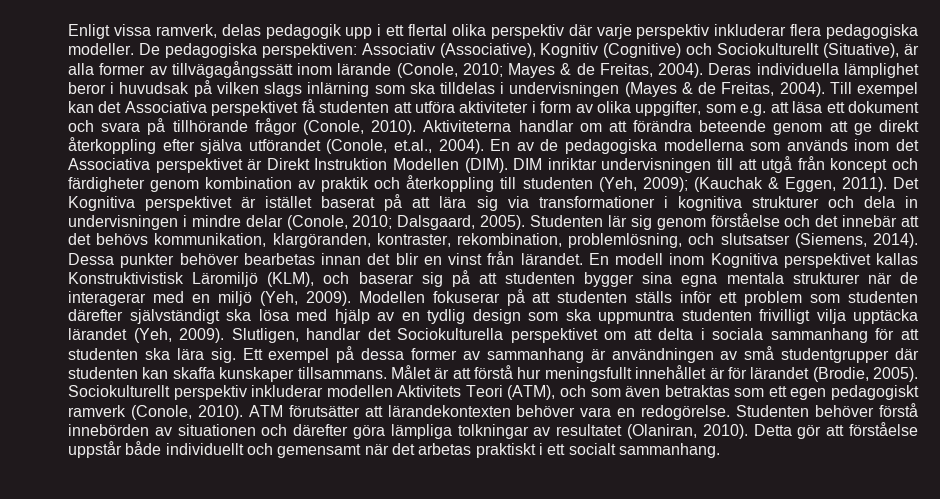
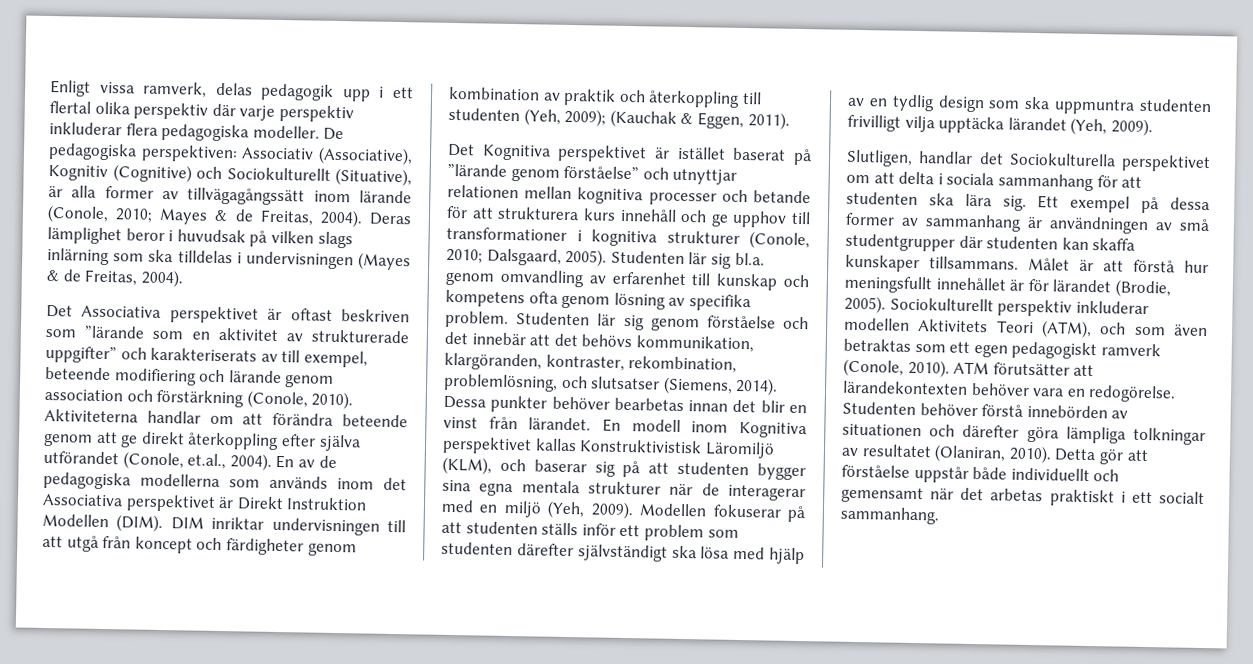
- Deras individuella lämplighet beror i huvudsak på vilken slags inlärning som ska tilldelas i undervisningen (Mayes & de Freitas, 2004). Till exempel kan det Associativa perspektivet få studenten att utföra aktiviteter i form av olika uppgifter, som e.g. att läsa ett dokument och svara på tillhörande frågor (Conole, 2010).
+ Deras lämplighet beror i huvudsak på vilken slags inlärning som ska tilldelas i undervisningen (Mayes & de Freitas, 2004).
+ Det Associativa perspektivet är oftast beskriven som ”lärande som en aktivitet av strukturerade uppgifter” och karakteriserats av till exempel, beteende modifiering och lärande genom association och förstärkning (Conole, 2010).
- DIM inriktar undervisningen till att utgå från koncept och färdigheter genom kombination av praktik och återkoppling till studenten (Yeh, 2009); (Kauchak & Eggen, 2011). Det Kognitiva perspektivet är istället baserat på att lära sig via transformationer i kognitiva strukturer och dela in undervisningen i mindre delar (Conole, 2010; Dalsgaard, 2005).
+ DIM inriktar undervisningen till att utgå från koncept och färdigheter genom kombination av praktik och återkoppling till studenten (Yeh, 2009); (Kauchak & Eggen, 2011).
+ Det Kognitiva perspektivet är istället baserat på ”lärande genom förståelse” och utnyttjar relationen mellan kognitiva processer och betande för att strukturera kurs innehåll och ge upphov till transformationer i kognitiva strukturer (Conole, 2010; Dalsgaard, 2005).
- Studenten lär sig genom förståelse och det innebär att det behövs kommunikation, klargöranden, kontraster, rekombination, problemlösning, och slutsatser (Siemens, 2014).
+ Studenten lär sig bl.a. genom omvandling av erfarenhet till kunskap och kompetens ofta genom lösning av specifika problem. Studenten lär sig genom förståelse och det innebär att det behövs kommunikation, klargöranden, kontraster, rekombination, problemlösning, och slutsatser (Siemens, 2014).
- Modellen fokuserar på att studenten ställs inför ett problem som studenten därefter självständigt ska lösa med hjälp av en tydlig design som ska uppmuntra studenten frivilligt vilja upptäcka lärandet (Yeh, 2009). Slutligen, handlar det Sociokulturella perspektivet om att delta i sociala sammanhang för att studenten ska lära sig.
+ Modellen fokuserar på att studenten ställs inför ett problem som studenten därefter självständigt ska lösa med hjälp av en tydlig design som ska uppmuntra studenten frivilligt vilja upptäcka lärandet (Yeh, 2009).
+ Slutligen, handlar det Sociokulturella perspektivet om att delta i sociala sammanhang för att studenten ska lära sig.

